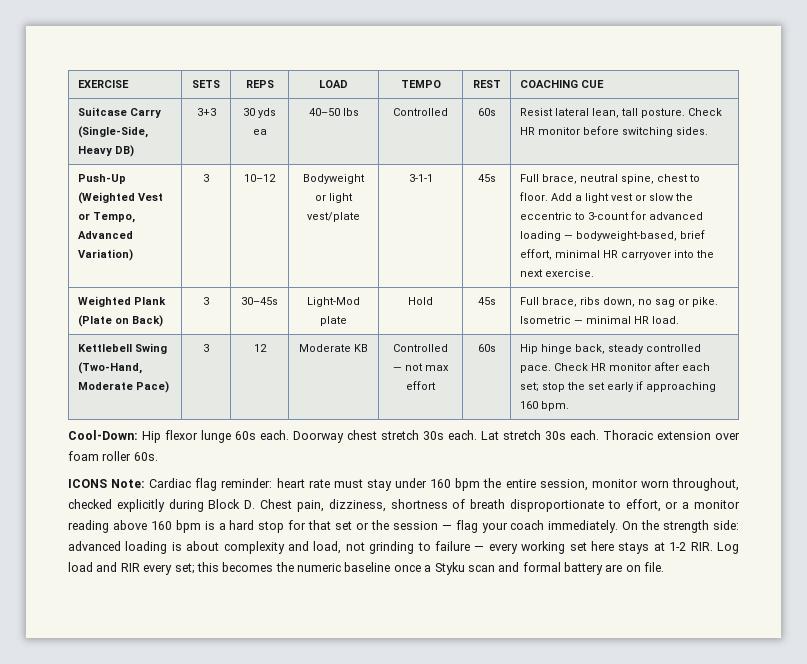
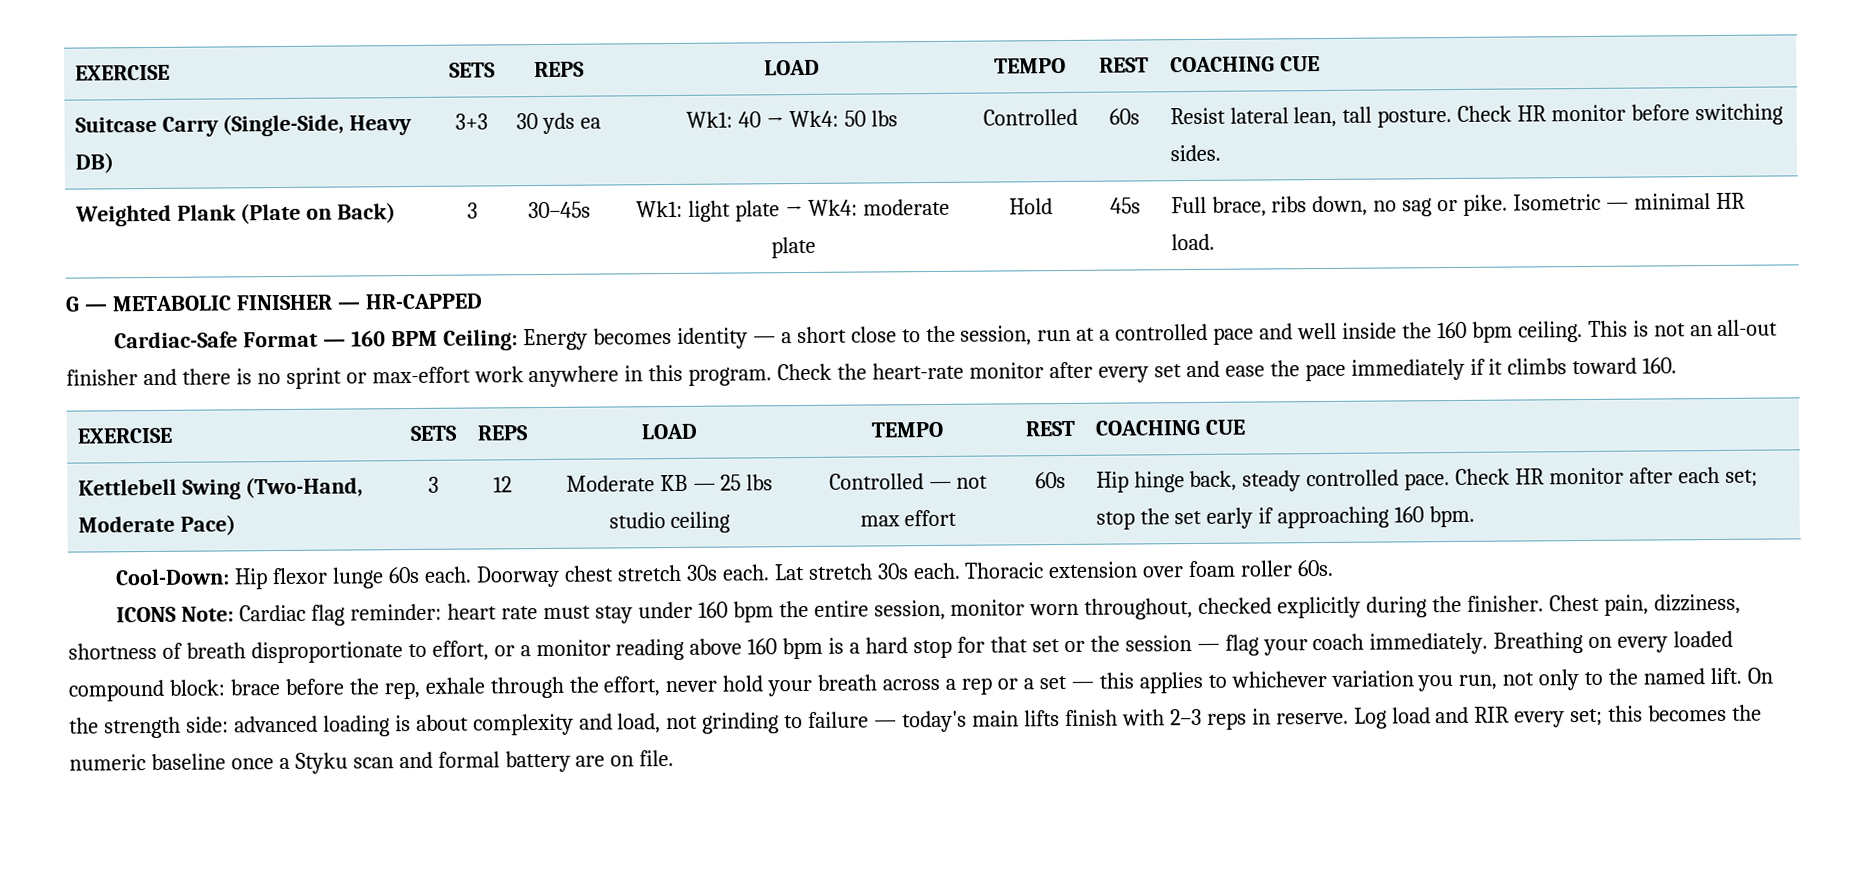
- Suitcase Carry (Single-Side, Heavy DB) | 3+3 | 30 yds ea | 40–50 lbs | Controlled | 60s | Resist lateral lean, tall posture. Check HR monitor before switching sides.
+ Suitcase Carry (Single-Side, Heavy DB) | 3+3 | 30 yds ea | Wk1: 40 → Wk4: 50 lbs | Controlled | 60s | Resist lateral lean, tall posture. Check HR monitor before switching sides.
- Push-Up (Weighted Vest or Tempo, Advanced Variation) | 3 | 10–12 | Bodyweight or light vest/plate | 3-1-1 | 45s | Full brace, neutral spine, chest to floor. Add a light vest or slow the eccentric to 3-count for advanced loading — bodyweight-based, brief effort, minimal HR carryover into the next exercise.
- Weighted Plank (Plate on Back) | 3 | 30–45s | Light-Mod plate | Hold | 45s | Full brace, ribs down, no sag or pike. Isometric — minimal HR load.
+ Weighted Plank (Plate on Back) | 3 | 30–45s | Wk1: light plate → Wk4: moderate plate | Hold | 45s | Full brace, ribs down, no sag or pike. Isometric — minimal HR load.
+ G — METABOLIC FINISHER — HR-CAPPED
+ Cardiac-Safe Format — 160 BPM Ceiling: Energy becomes identity — a short close to the session, run at a controlled pace and well inside the 160 bpm ceiling. This is not an all-out finisher and there is no sprint or max-effort work anywhere in this program. Check the heart-rate monitor after every set and ease the pace immediately if it climbs toward 160.
+ EXERCISE | SETS | REPS | LOAD | TEMPO | REST | COACHING CUE
- Kettlebell Swing (Two-Hand, Moderate Pace) | 3 | 12 | Moderate KB | Controlled — not max effort | 60s | Hip hinge back, steady controlled pace. Check HR monitor after each set; stop the set early if approaching 160 bpm.
+ Kettlebell Swing (Two-Hand, Moderate Pace) | 3 | 12 | Moderate KB — 25 lbs studio ceiling | Controlled — not max effort | 60s | Hip hinge back, steady controlled pace. Check HR monitor after each set; stop the set early if approaching 160 bpm.
- ICONS Note: Cardiac flag reminder: heart rate must stay under 160 bpm the entire session, monitor worn throughout, checked explicitly during Block D. Chest pain, dizziness, shortness of breath disproportionate to effort, or a monitor reading above 160 bpm is a hard stop for that set or the session — flag your coach immediately.
+ ICONS Note: Cardiac flag reminder: heart rate must stay under 160 bpm the entire session, monitor worn throughout, checked explicitly during the finisher. Chest pain, dizziness, shortness of breath disproportionate to effort, or a monitor reading above 160 bpm is a hard stop for that set or the session — flag your coach immediately.
+ Breathing on every loaded compound block: brace before the rep, exhale through the effort, never hold your breath across a rep or a set — this applies to whichever variation you run, not only to the named lift.
- On the strength side: advanced loading is about complexity and load, not grinding to failure — every working set here stays at 1-2 RIR. Log load and RIR every set; this becomes the numeric baseline once a Styku scan and formal battery are on file.
+ On the strength side: advanced loading is about complexity and load, not grinding to failure — today's main lifts finish with 2–3 reps in reserve. Log load and RIR every set; this becomes the numeric baseline once a Styku scan and formal battery are on file.

